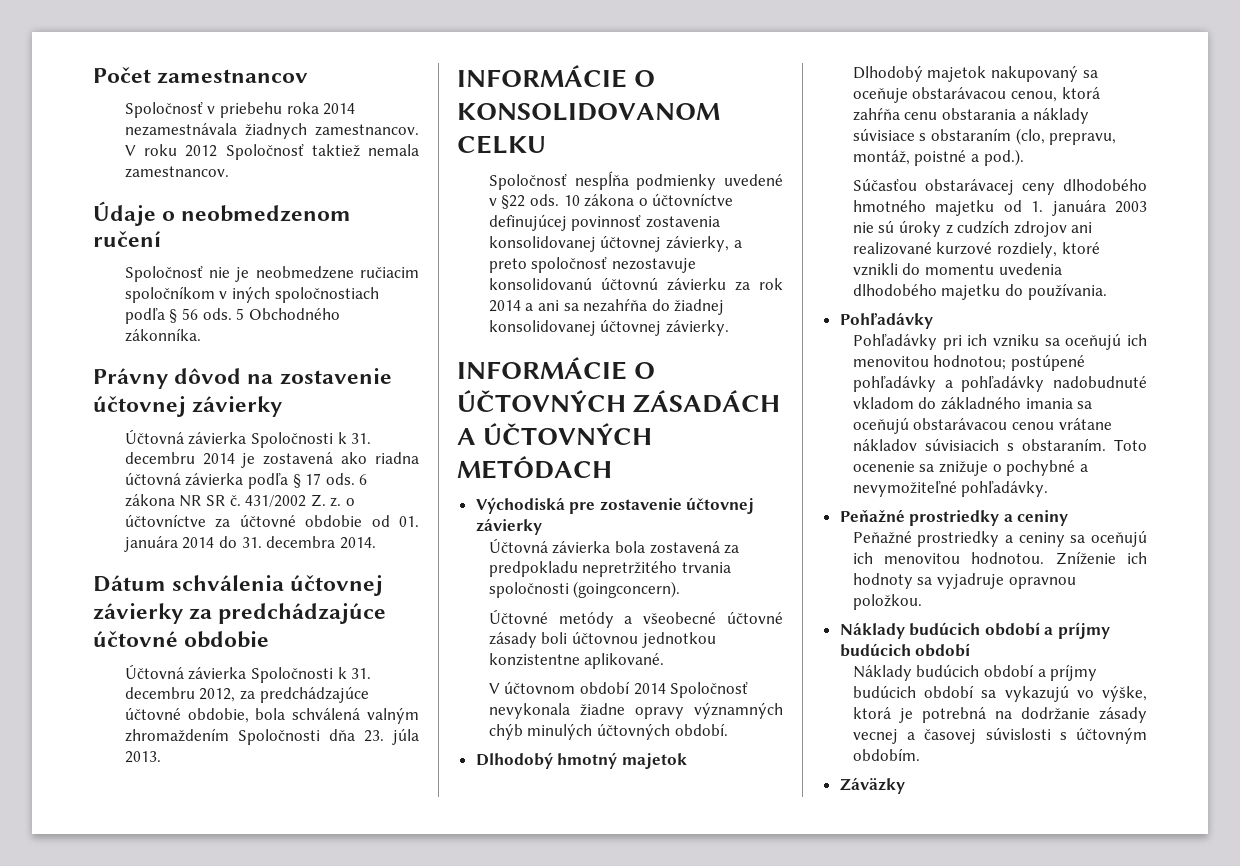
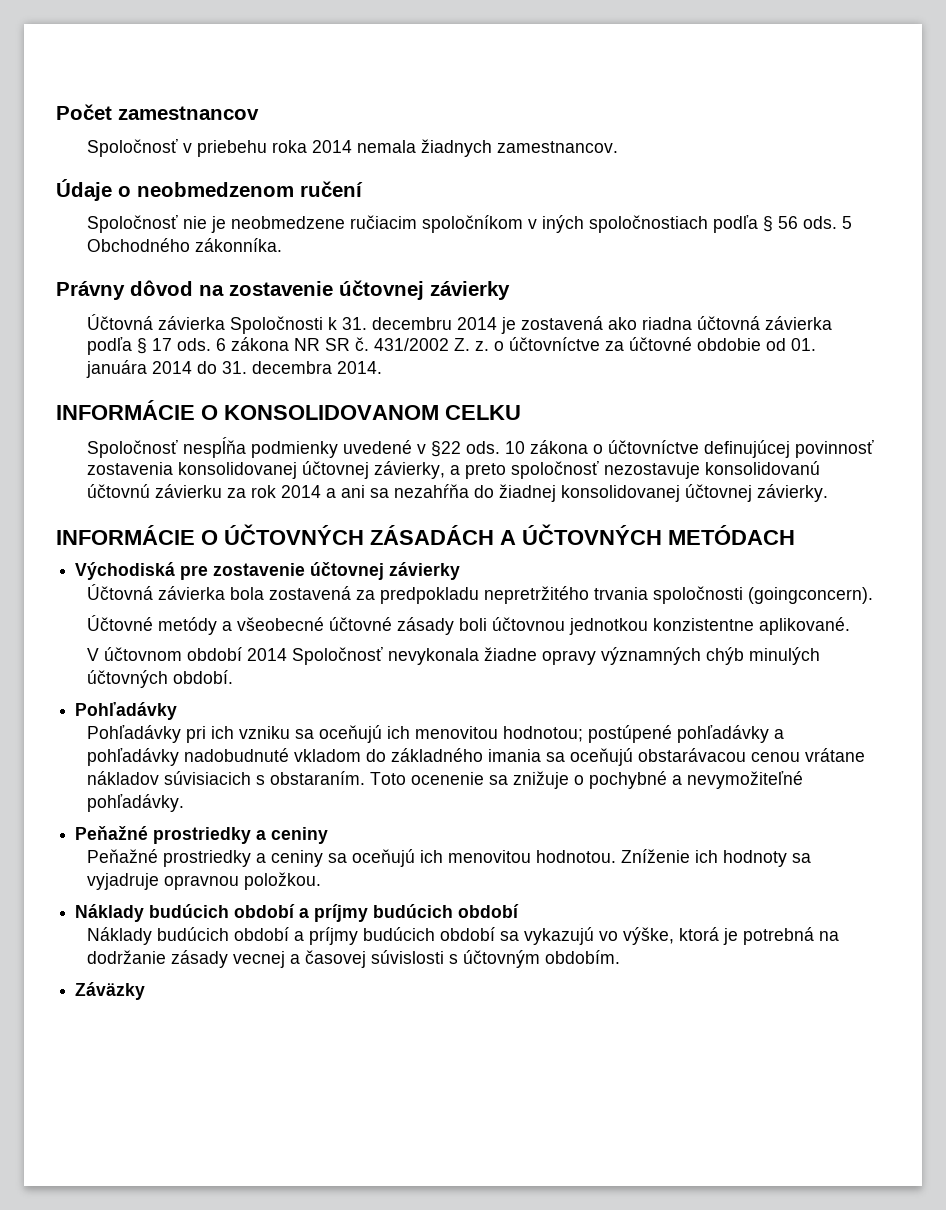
- Spoločnosť v priebehu roka 2014 nezamestnávala žiadnych zamestnancov. V roku 2012 Spoločnosť taktiež nemala zamestnancov.
+ Spoločnosť v priebehu roka 2014 nemala žiadnych zamestnancov.
- Dátum schválenia účtovnej závierky za predchádzajúce účtovné obdobie
- Účtovná závierka Spoločnosti k 31. decembru 2012, za predchádzajúce účtovné obdobie, bola schválená valným zhromaždením Spoločnosti dňa 23. júla 2013.
- Dlhodobý hmotný majetok
- Dlhodobý majetok nakupovaný sa oceňuje obstarávacou cenou, ktorá zahŕňa cenu obstarania a náklady súvisiace s obstaraním (clo, prepravu, montáž, poistné a pod.).
- Súčasťou obstarávacej ceny dlhodobého hmotného majetku od 1. januára 2003 nie sú úroky z cudzích zdrojov ani realizované kurzové rozdiely, ktoré vznikli do momentu uvedenia dlhodobého majetku do používania.

